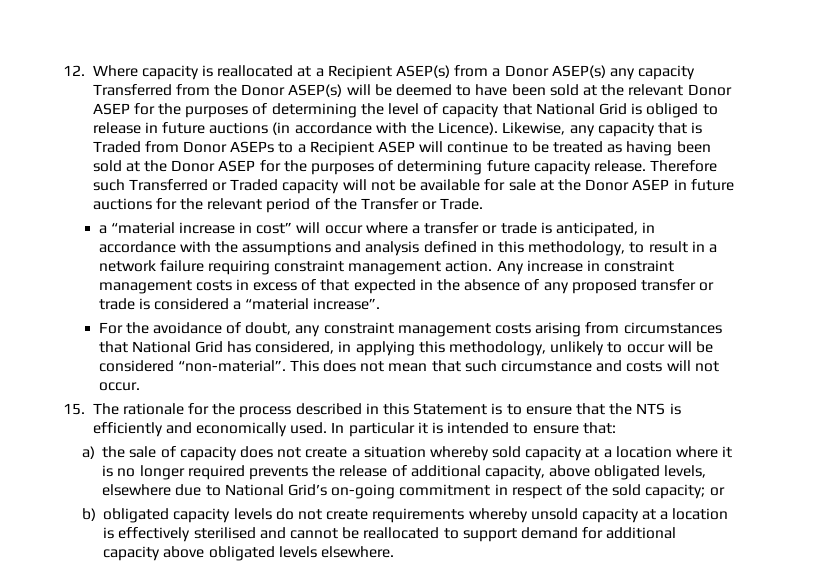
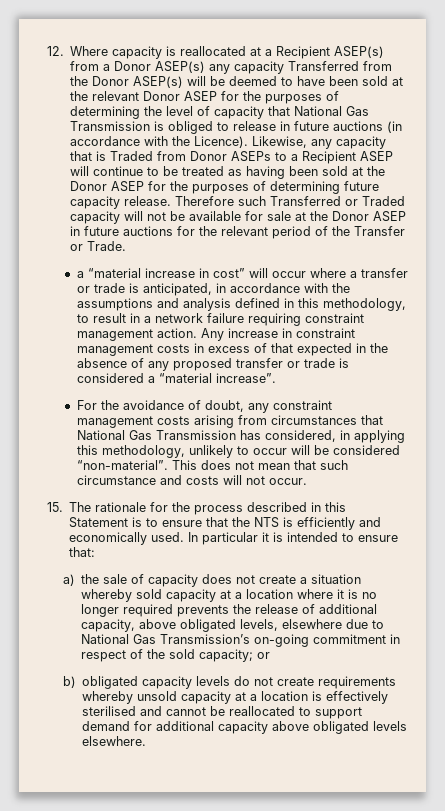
- 12. Where capacity is reallocated at a Recipient ASEP(s) from a Donor ASEP(s) any capacity Transferred from the Donor ASEP(s) will be deemed to have been sold at the relevant Donor ASEP for the purposes of determining the level of capacity that National Grid is obliged to release in future auctions (in accordance with the Licence).
+ 12. Where capacity is reallocated at a Recipient ASEP(s) from a Donor ASEP(s) any capacity Transferred from the Donor ASEP(s) will be deemed to have been sold at the relevant Donor ASEP for the purposes of determining the level of capacity that National Gas Transmission is obliged to release in future auctions (in accordance with the Licence).
- For the avoidance of doubt, any constraint management costs arising from circumstances that National Grid has considered, in applying this methodology, unlikely to occur will be considered “non-material”.
+ For the avoidance of doubt, any constraint management costs arising from circumstances that National Gas Transmission has considered, in applying this methodology, unlikely to occur will be considered “non-material”.
- a) the sale of capacity does not create a situation whereby sold capacity at a location where it is no longer required prevents the release of additional capacity, above obligated levels, elsewhere due to National Grid’s on-going commitment in respect of the sold capacity; or
+ a) the sale of capacity does not create a situation whereby sold capacity at a location where it is no longer required prevents the release of additional capacity, above obligated levels, elsewhere due to National Gas Transmission’s on-going commitment in respect of the sold capacity; or

